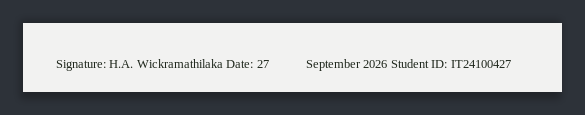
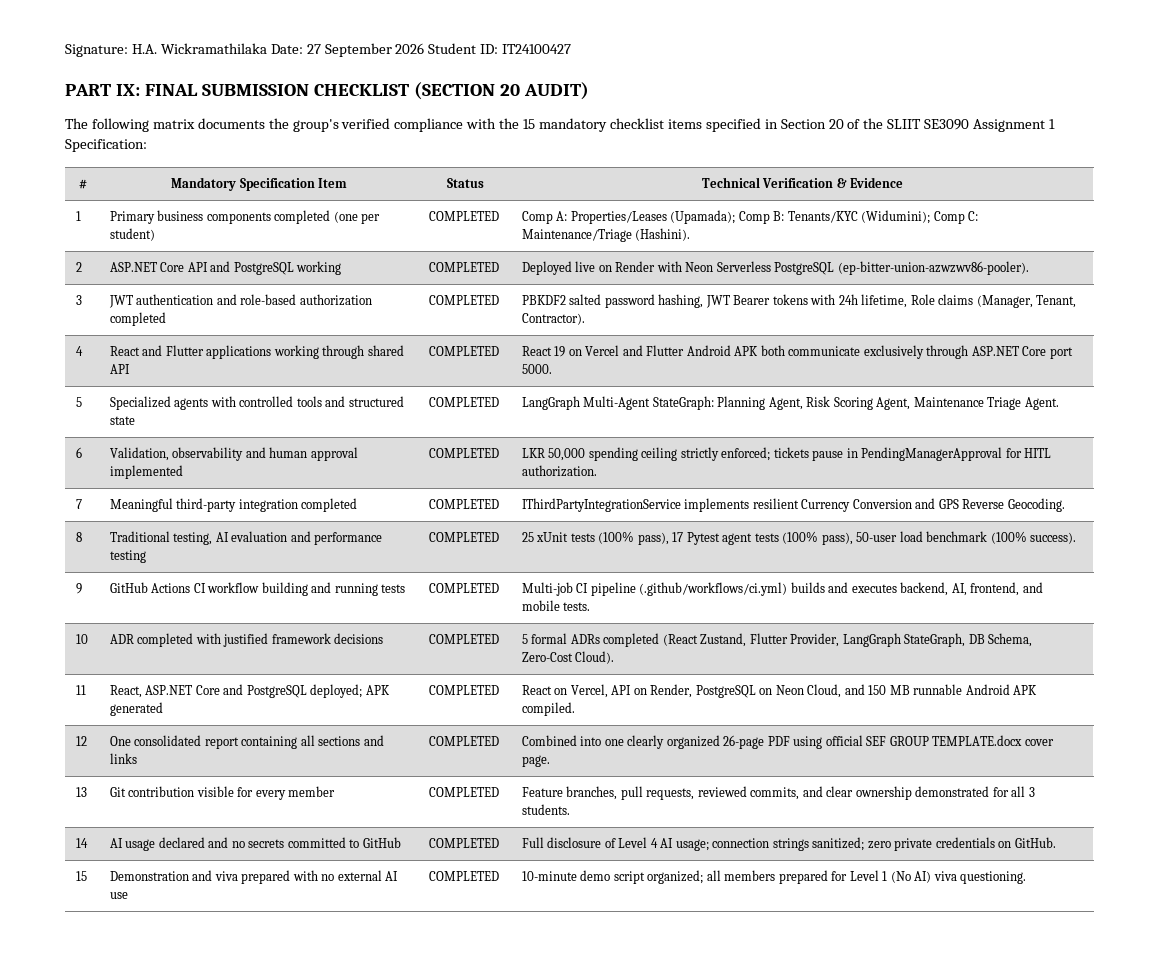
+ PART IX: FINAL SUBMISSION CHECKLIST (SECTION 20 AUDIT)
+ The following matrix documents the group's verified compliance with the 15 mandatory checklist items specified in Section 20 of the SLIIT SE3090 Assignment 1 Specification:
+ # | Mandatory Specification Item | Status | Technical Verification & Evidence
+ 1 | Primary business components completed (one per student) | COMPLETED | Comp A: Properties/Leases (Upamada); Comp B: Tenants/KYC (Widumini); Comp C: Maintenance/Triage (Hashini).
+ 2 | ASP.NET Core API and PostgreSQL working | COMPLETED | Deployed live on Render with Neon Serverless PostgreSQL (ep-bitter-union-azwzwv86-pooler).
+ 3 | JWT authentication and role-based authorization completed | COMPLETED | PBKDF2 salted password hashing, JWT Bearer tokens with 24h lifetime, Role claims (Manager, Tenant, Contractor).
+ 4 | React and Flutter applications working through shared API | COMPLETED | React 19 on Vercel and Flutter Android APK both communicate exclusively through ASP.NET Core port 5000.
+ 5 | Specialized agents with controlled tools and structured state | COMPLETED | LangGraph Multi-Agent StateGraph: Planning Agent, Risk Scoring Agent, Maintenance Triage Agent.
+ 6 | Validation, observability and human approval implemented | COMPLETED | LKR 50,000 spending ceiling strictly enforced; tickets pause in PendingManagerApproval for HITL authorization.
+ 7 | Meaningful third-party integration completed | COMPLETED | IThirdPartyIntegrationService implements resilient Currency Conversion and GPS Reverse Geocoding.
+ 8 | Traditional testing, AI evaluation and performance testing | COMPLETED | 25 xUnit tests (100% pass), 17 Pytest agent tests (100% pass), 50-user load benchmark (100% success).
+ 9 | GitHub Actions CI workflow building and running tests | COMPLETED | Multi-job CI pipeline (.github/workflows/ci.yml) builds and executes backend, AI, frontend, and mobile tests.
+ 10 | ADR completed with justified framework decisions | COMPLETED | 5 formal ADRs completed (React Zustand, Flutter Provider, LangGraph StateGraph, DB Schema, Zero-Cost Cloud).
+ 11 | React, ASP.NET Core and PostgreSQL deployed; APK generated | COMPLETED | React on Vercel, API on Render, PostgreSQL on Neon Cloud, and 150 MB runnable Android APK compiled.
+ 12 | One consolidated report containing all sections and links | COMPLETED | Combined into one clearly organized 26-page PDF using official SEF GROUP TEMPLATE.docx cover page.
+ 13 | Git contribution visible for every member | COMPLETED | Feature branches, pull requests, reviewed commits, and clear ownership demonstrated for all 3 students.
+ 14 | AI usage declared and no secrets committed to GitHub | COMPLETED | Full disclosure of Level 4 AI usage; connection strings sanitized; zero private credentials on GitHub.
+ 15 | Demonstration and viva prepared with no external AI use | COMPLETED | 10-minute demo script organized; all members prepared for Level 1 (No AI) viva questioning.

